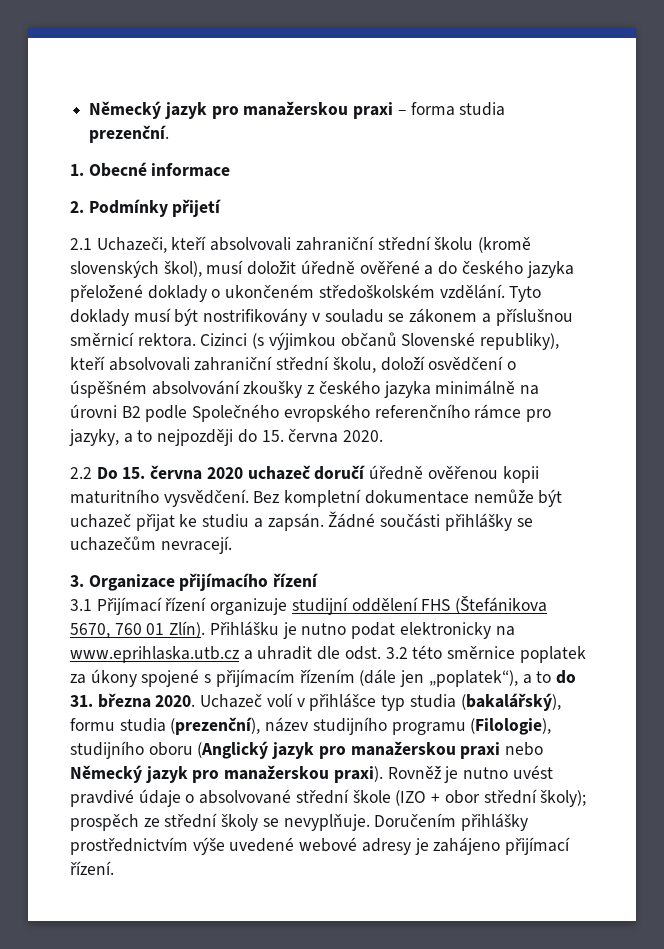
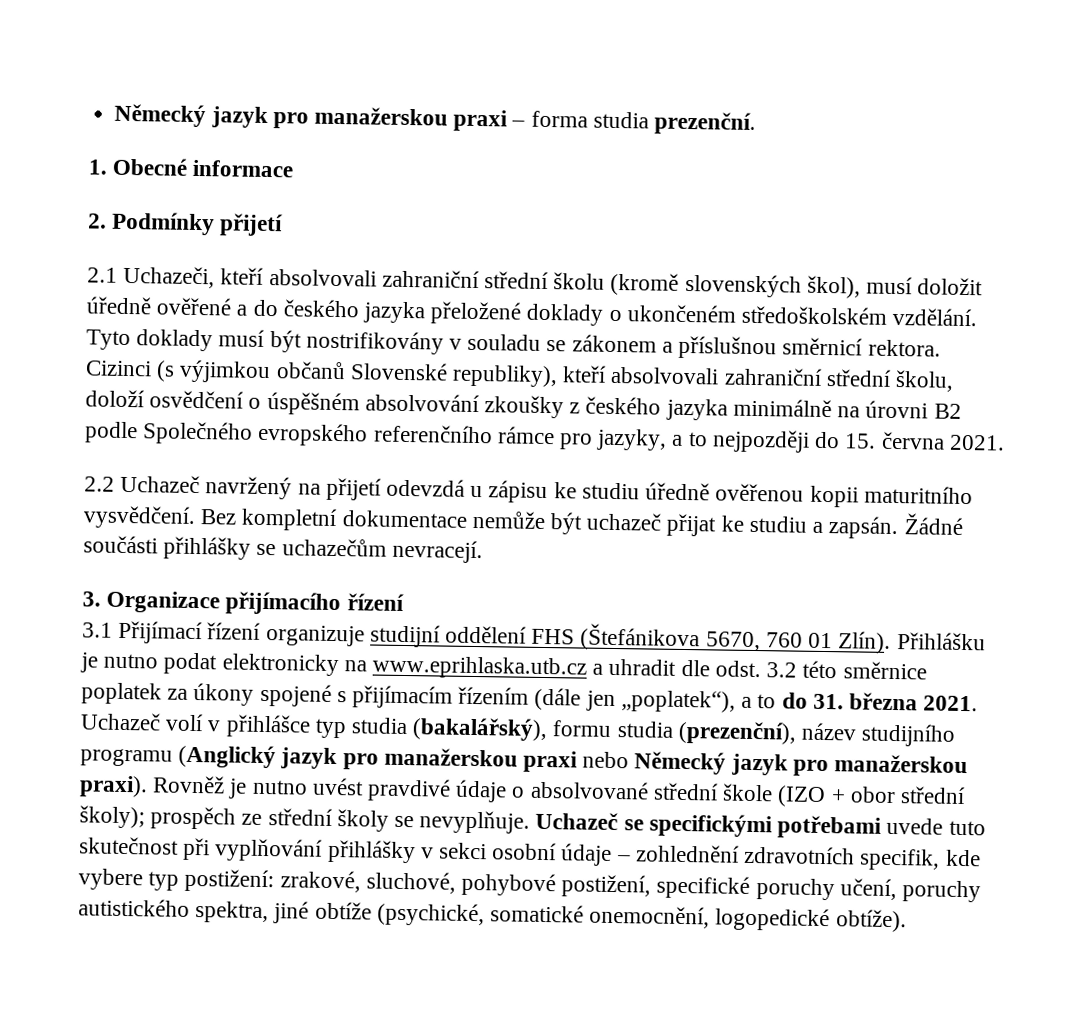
- Cizinci (s výjimkou občanů Slovenské republiky), kteří absolvovali zahraniční střední školu, doloží osvědčení o úspěšném absolvování zkoušky z českého jazyka minimálně na úrovni B2 podle Společného evropského referenčního rámce pro jazyky, a to nejpozději do 15. června 2020.
+ Cizinci (s výjimkou občanů Slovenské republiky), kteří absolvovali zahraniční střední školu, doloží osvědčení o úspěšném absolvování zkoušky z českého jazyka minimálně na úrovni B2 podle Společného evropského referenčního rámce pro jazyky, a to nejpozději do 15. června 2021.
- 2.2 Do 15. června 2020 uchazeč doručí úředně ověřenou kopii maturitního vysvědčení.
+ 2.2 Uchazeč navržený na přijetí odevzdá u zápisu ke studiu úředně ověřenou kopii maturitního vysvědčení.
- Přihlášku je nutno podat elektronicky na www.eprihlaska.utb.cz a uhradit dle odst. 3.2 této směrnice poplatek za úkony spojené s přijímacím řízením (dále jen „poplatek“), a to do 31. března 2020.
+ Přihlášku je nutno podat elektronicky na www.eprihlaska.utb.cz a uhradit dle odst. 3.2 této směrnice poplatek za úkony spojené s přijímacím řízením (dále jen „poplatek“), a to do 31. března 2021.
- Uchazeč volí v přihlášce typ studia (bakalářský), formu studia (prezenční), název studijního programu (Filologie), studijního oboru (Anglický jazyk pro manažerskou praxi nebo Německý jazyk pro manažerskou praxi).
+ Uchazeč volí v přihlášce typ studia (bakalářský), formu studia (prezenční), název studijního programu (Anglický jazyk pro manažerskou praxi nebo Německý jazyk pro manažerskou praxi).
- Doručením přihlášky prostřednictvím výše uvedené webové adresy je zahájeno přijímací řízení.
+ Uchazeč se specifickými potřebami uvede tuto skutečnost při vyplňování přihlášky v sekci osobní údaje – zohlednění zdravotních specifik, kde vybere typ postižení: zrakové, sluchové, pohybové postižení, specifické poruchy učení, poruchy autistického spektra, jiné obtíže (psychické, somatické onemocnění, logopedické obtíže).

